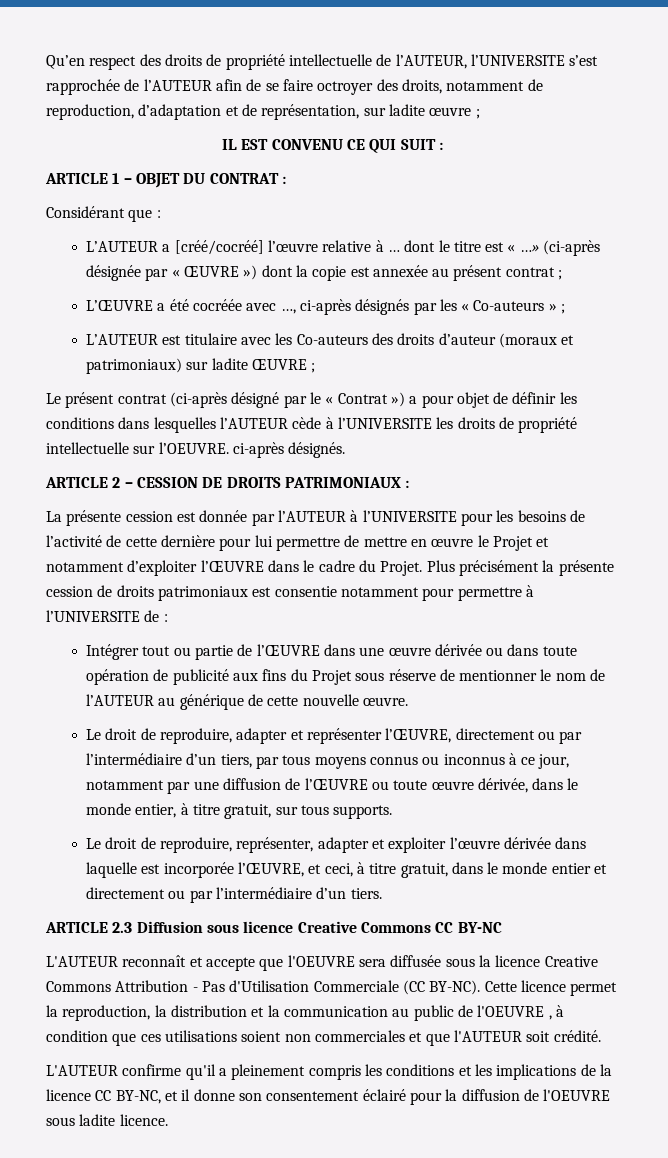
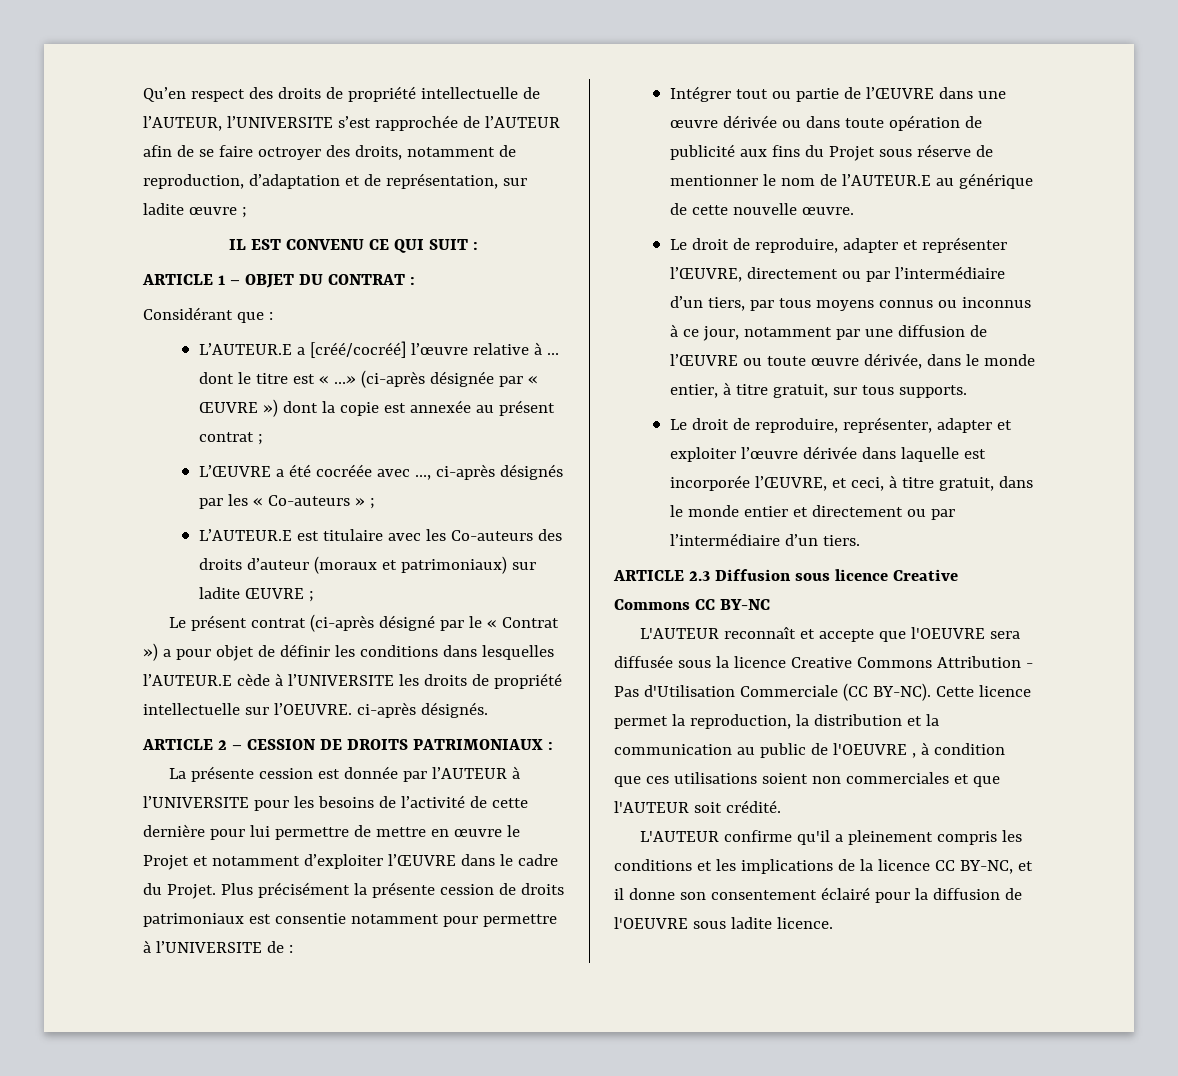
- L’AUTEUR a [créé/cocréé] l’œuvre relative à … dont le titre est « …»
+ L’AUTEUR.E a [créé/cocréé] l’œuvre relative à … dont le titre est « …»
- L’AUTEUR est titulaire avec les Co-auteurs des droits d’auteur (moraux et patrimoniaux) sur ladite ŒUVRE ;
+ L’AUTEUR.E est titulaire avec les Co-auteurs des droits d’auteur (moraux et patrimoniaux) sur ladite ŒUVRE ;
- Le présent contrat (ci-après désigné par le « Contrat ») a pour objet de définir les conditions dans lesquelles l’AUTEUR cède à l’UNIVERSITE les droits de propriété intellectuelle sur l’OEUVRE. ci-après désignés.
+ Le présent contrat (ci-après désigné par le « Contrat ») a pour objet de définir les conditions dans lesquelles l’AUTEUR.E cède à l’UNIVERSITE les droits de propriété intellectuelle sur l’OEUVRE. ci-après désignés.
- Intégrer tout ou partie de l’ŒUVRE dans une œuvre dérivée ou dans toute opération de publicité aux fins du Projet sous réserve de mentionner le nom de l’AUTEUR au générique de cette nouvelle œuvre.
+ Intégrer tout ou partie de l’ŒUVRE dans une œuvre dérivée ou dans toute opération de publicité aux fins du Projet sous réserve de mentionner le nom de l’AUTEUR.E au générique de cette nouvelle œuvre.

